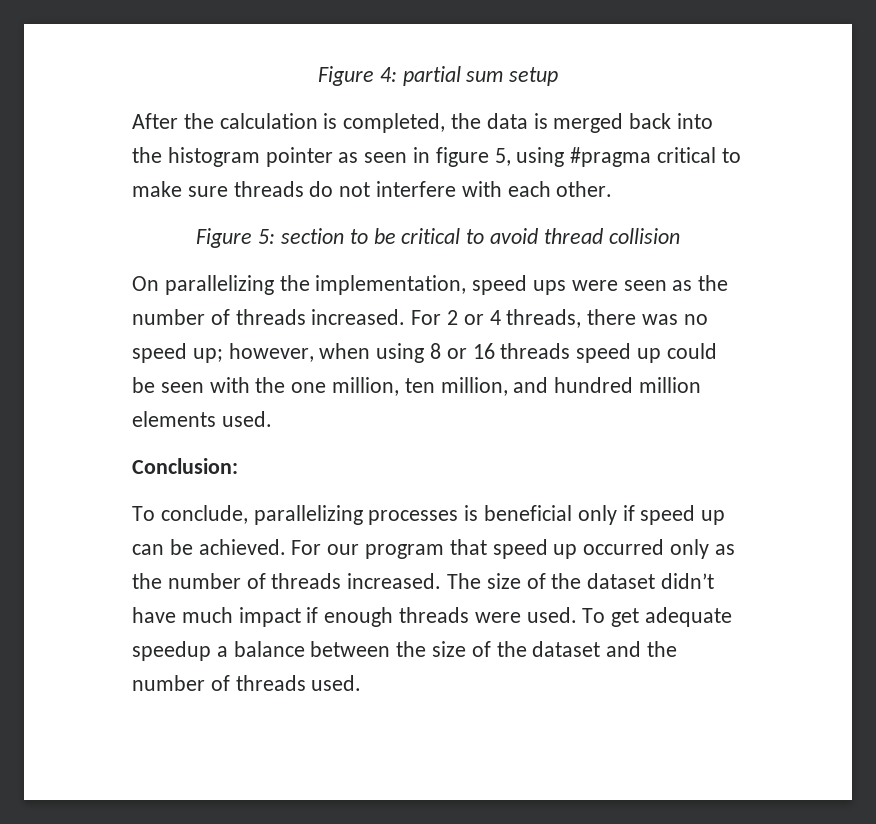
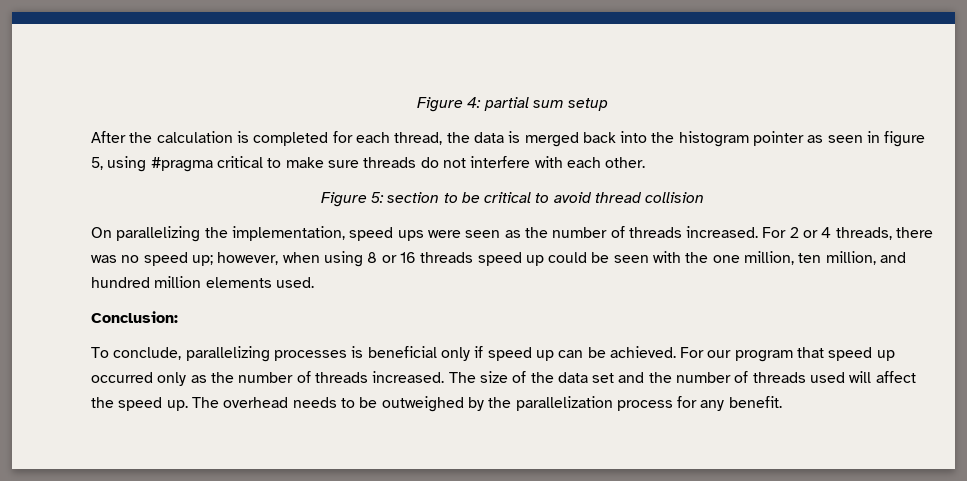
- After the calculation is completed, the data is merged back into the histogram pointer as seen in figure 5, using #pragma critical to make sure threads do not interfere with each other.
+ After the calculation is completed for each thread, the data is merged back into the histogram pointer as seen in figure 5, using #pragma critical to make sure threads do not interfere with each other.
- The size of the dataset didn’t have much impact if enough threads were used. To get adequate speedup a balance between the size of the dataset and the number of threads used.
+ The size of the data set and the number of threads used will affect the speed up. The overhead needs to be outweighed by the parallelization process for any benefit.

